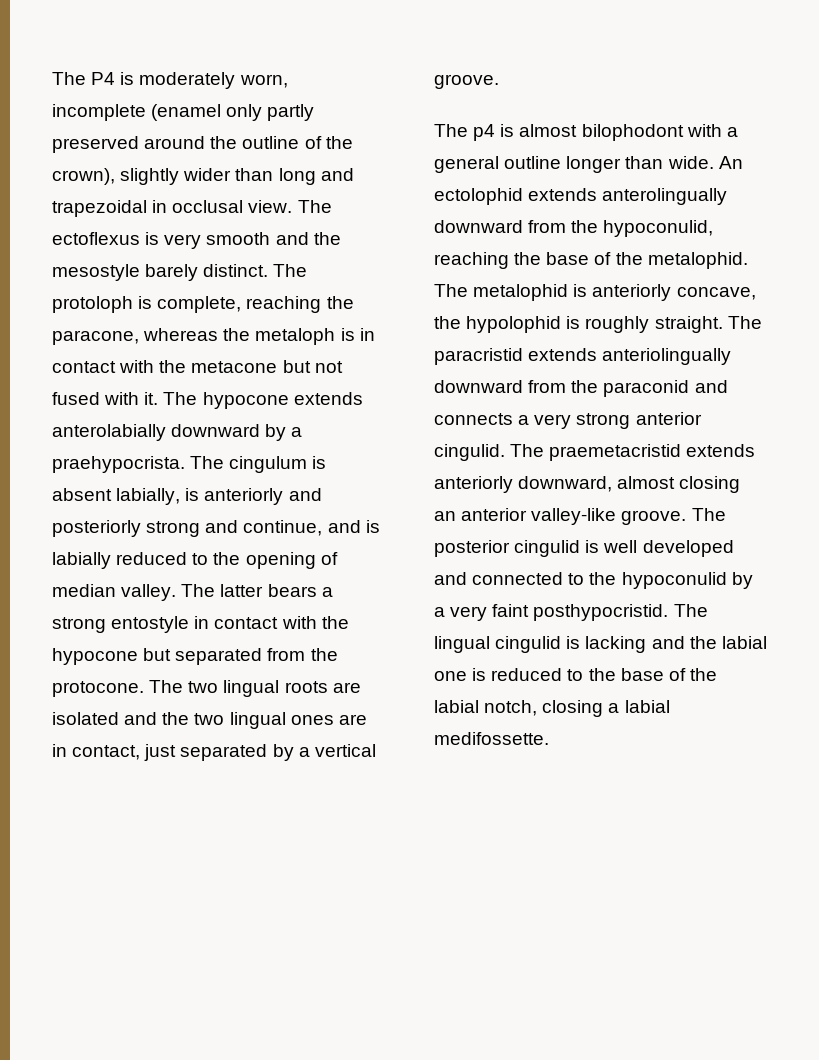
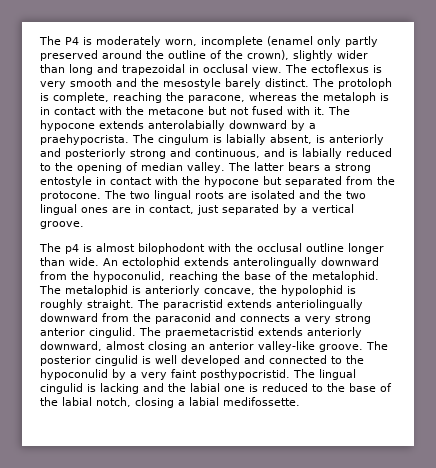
- The cingulum is absent labially, is anteriorly and posteriorly strong and continue, and is labially reduced to the opening of median valley.
+ The cingulum is labially absent, is anteriorly and posteriorly strong and continuous, and is labially reduced to the opening of median valley.
- The p4 is almost bilophodont with a general outline longer than wide.
+ The p4 is almost bilophodont with the occlusal outline longer than wide.

